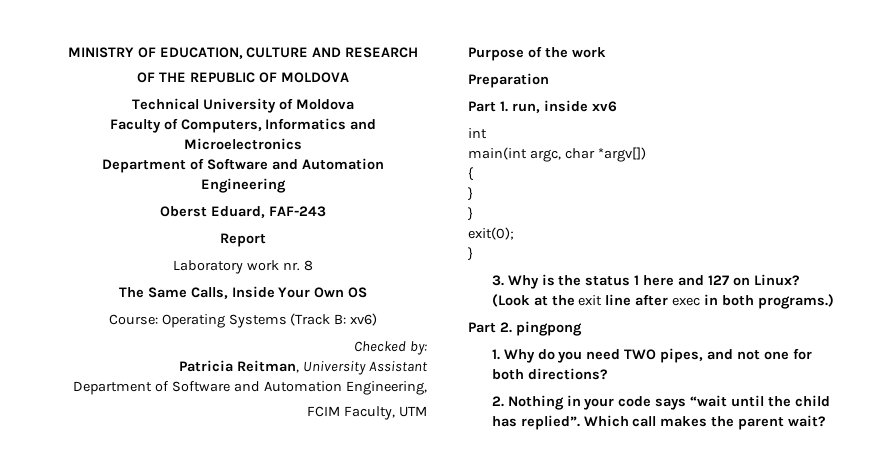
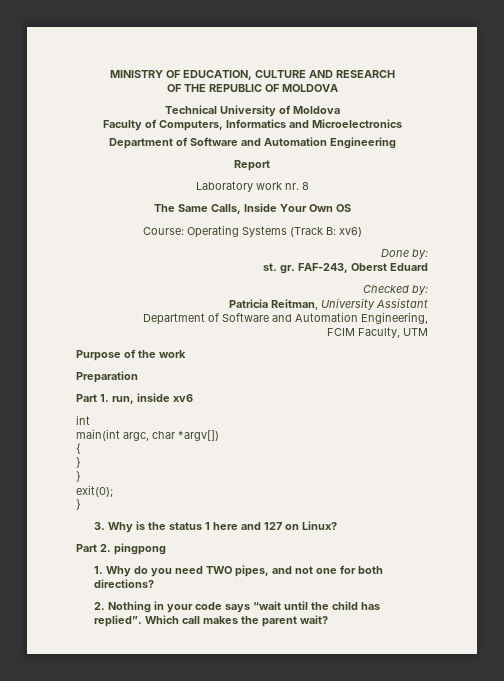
- Oberst Eduard, FAF-243
+ Done by:
+ st. gr. FAF-243, Oberst Eduard
- (Look at the exit line after exec in both programs.)

